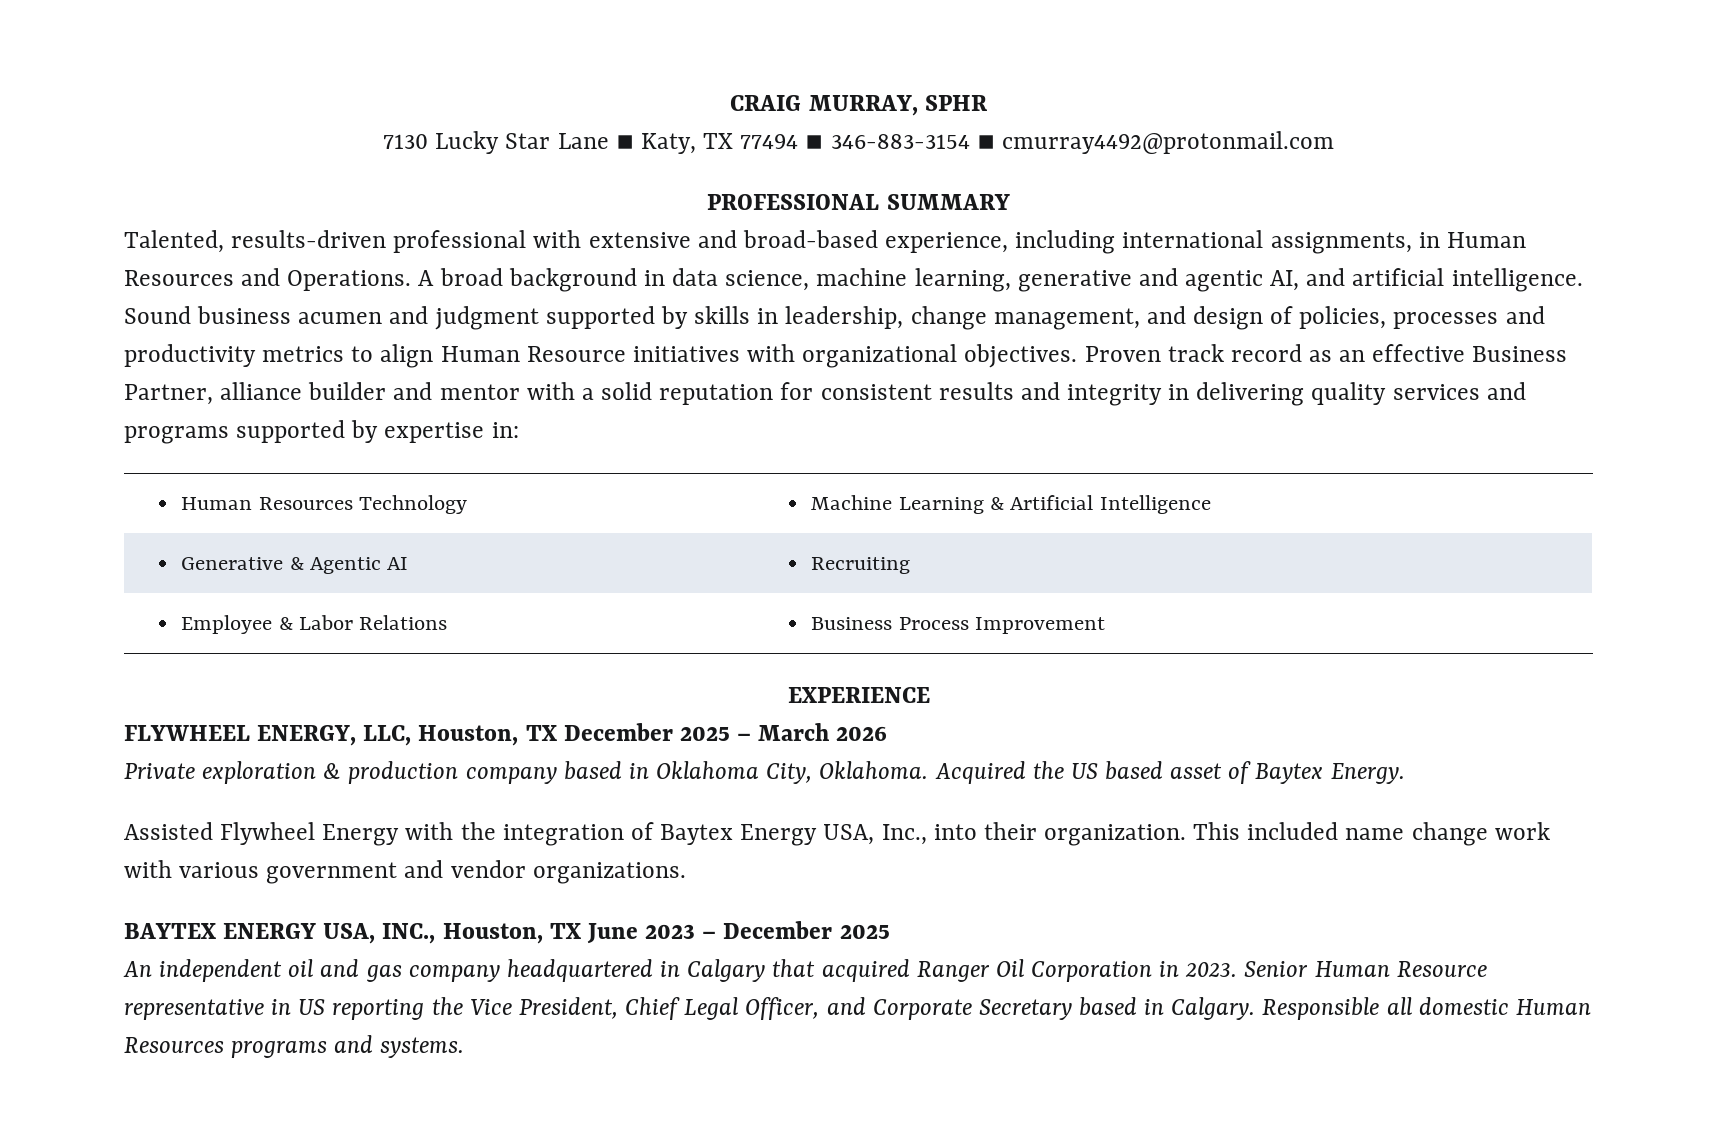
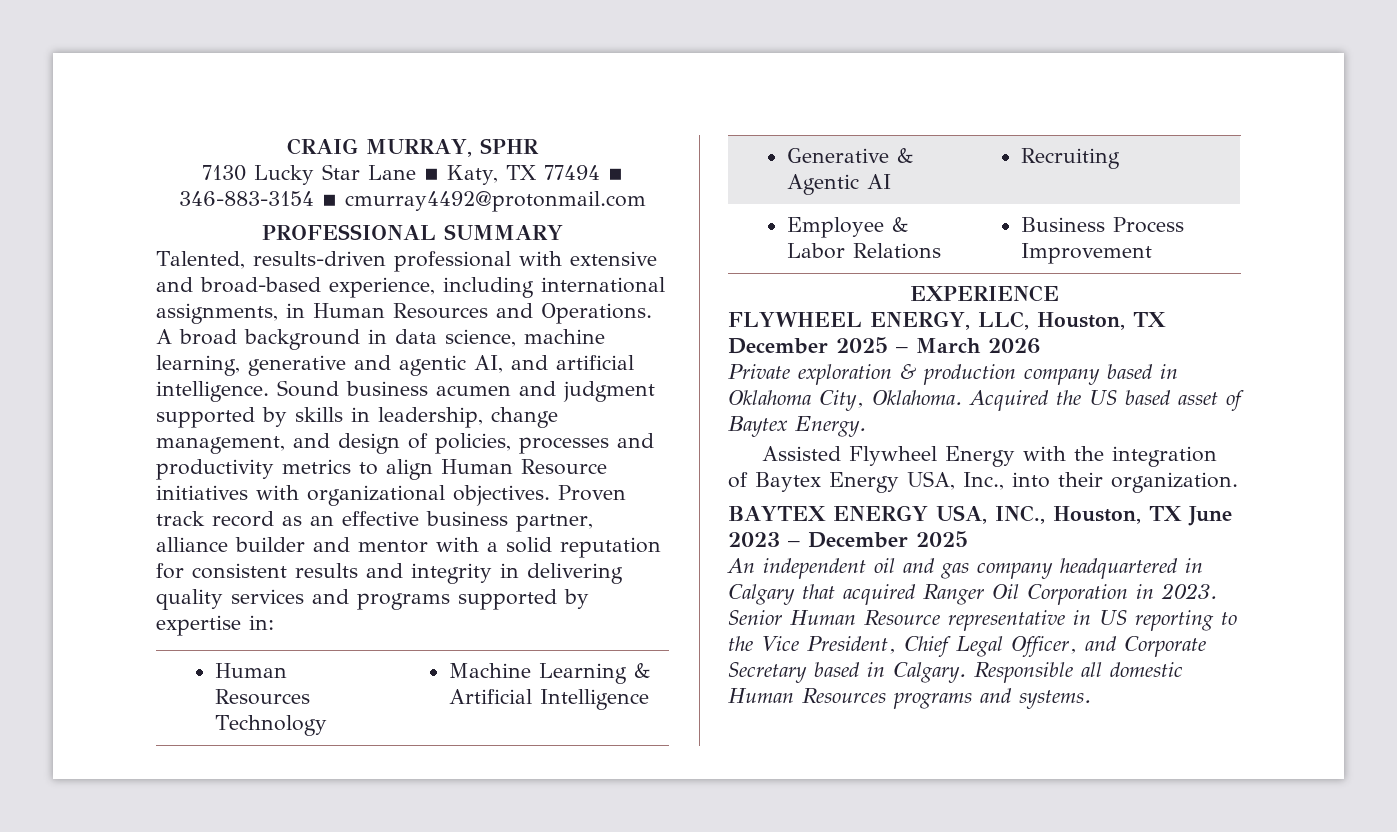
- Proven track record as an effective Business Partner, alliance builder and mentor with a solid reputation for consistent results and integrity in delivering quality services and programs supported by expertise in:
+ Proven track record as an effective business partner, alliance builder and mentor with a solid reputation for consistent results and integrity in delivering quality services and programs supported by expertise in:
- This included name change work with various government and vendor organizations.
- Senior Human Resource representative in US reporting the Vice President, Chief Legal Officer, and Corporate Secretary based in Calgary.
+ Senior Human Resource representative in US reporting to the Vice President, Chief Legal Officer, and Corporate Secretary based in Calgary.

